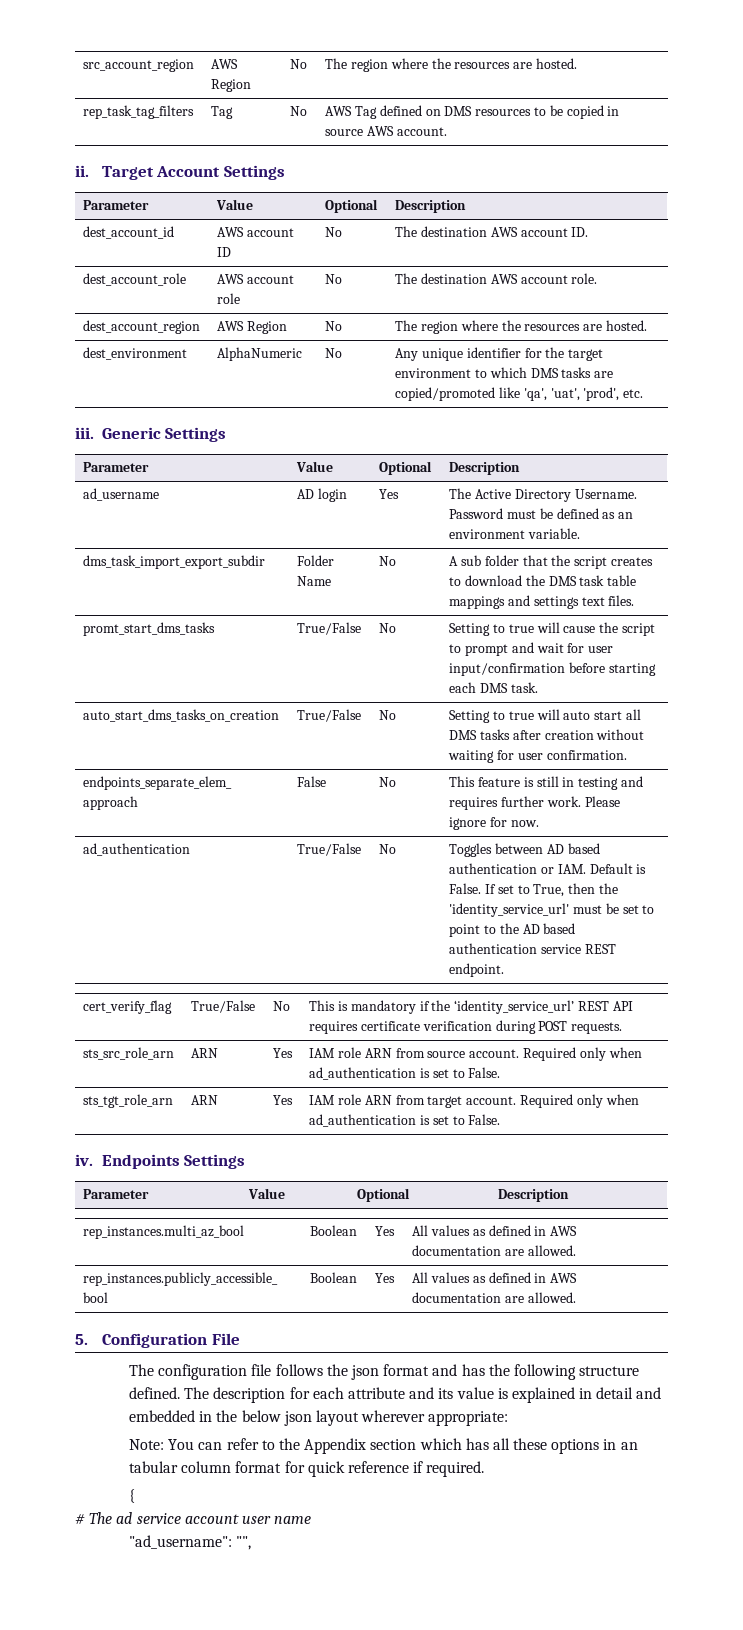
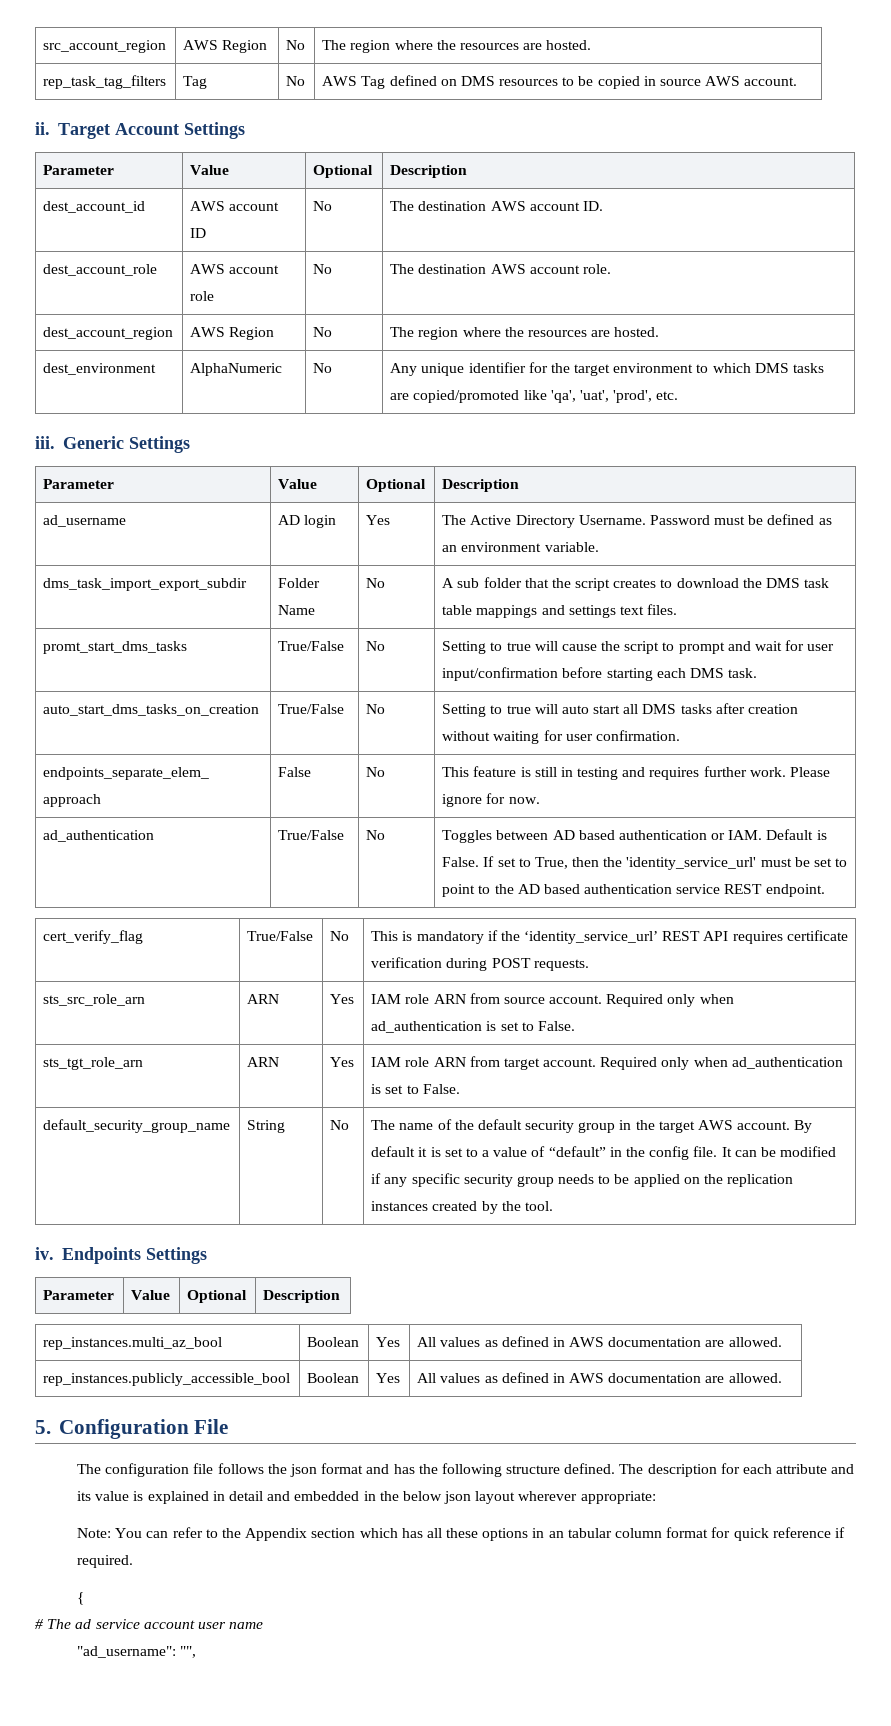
+ default_security_group_name | String | No | The name of the default security group in the target AWS account. By default it is set to a value of “default” in the config file. It can be modified if any specific security group needs to be applied on the replication instances created by the tool.

